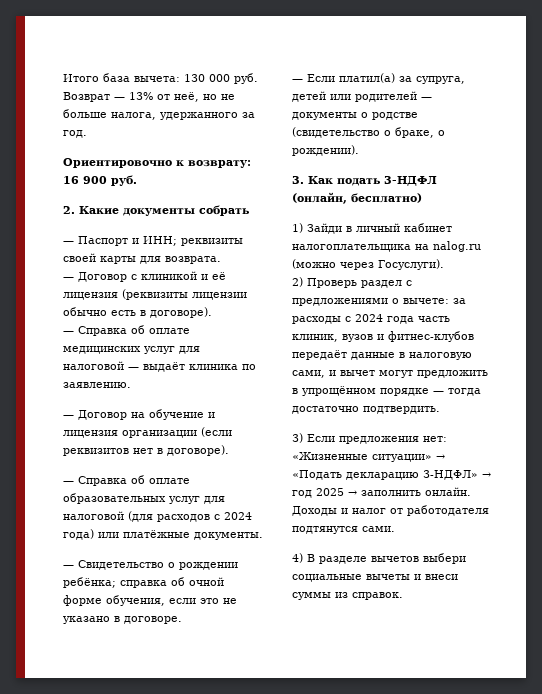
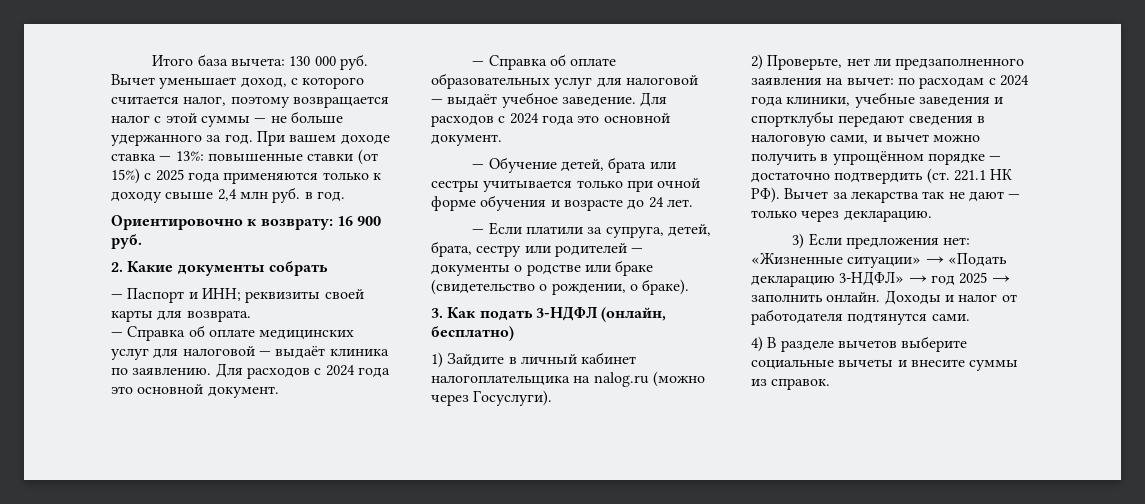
- Итого база вычета: 130 000 руб. Возврат — 13% от неё, но не больше налога, удержанного за год.
+ Итого база вычета: 130 000 руб. Вычет уменьшает доход, с которого считается налог, поэтому возвращается налог с этой суммы — не больше удержанного за год. При вашем доходе ставка — 13%: повышенные ставки (от 15%) с 2025 года применяются только к доходу свыше 2,4 млн руб. в год.
- — Договор с клиникой и её лицензия (реквизиты лицензии обычно есть в договоре).
- — Справка об оплате медицинских услуг для налоговой — выдаёт клиника по заявлению.
- — Договор на обучение и лицензия организации (если реквизитов нет в договоре).
+ — Справка об оплате медицинских услуг для налоговой — выдаёт клиника по заявлению. Для расходов с 2024 года это основной документ.
- — Справка об оплате образовательных услуг для налоговой (для расходов с 2024 года) или платёжные документы.
- — Свидетельство о рождении ребёнка; справка об очной форме обучения, если это не указано в договоре.
+ — Справка об оплате образовательных услуг для налоговой — выдаёт учебное заведение. Для расходов с 2024 года это основной документ.
+ — Обучение детей, брата или сестры учитывается только при очной форме обучения и возрасте до 24 лет.
- — Если платил(а) за супруга, детей или родителей — документы о родстве (свидетельство о браке, о рождении).
+ — Если платили за супруга, детей, брата, сестру или родителей — документы о родстве или браке (свидетельство о рождении, о браке).
- 1) Зайди в личный кабинет налогоплательщика на nalog.ru (можно через Госуслуги).
+ 1) Зайдите в личный кабинет налогоплательщика на nalog.ru (можно через Госуслуги).
- 2) Проверь раздел с предложениями о вычете: за расходы с 2024 года часть клиник, вузов и фитнес-клубов передаёт данные в налоговую сами, и вычет могут предложить в упрощённом порядке — тогда достаточно подтвердить.
+ 2) Проверьте, нет ли предзаполненного заявления на вычет: по расходам с 2024 года клиники, учебные заведения и спортклубы передают сведения в налоговую сами, и вычет можно получить в упрощённом порядке — достаточно подтвердить (ст. 221.1 НК РФ). Вычет за лекарства так не дают — только через декларацию.
- 4) В разделе вычетов выбери социальные вычеты и внеси суммы из справок.
+ 4) В разделе вычетов выберите социальные вычеты и внесите суммы из справок.

